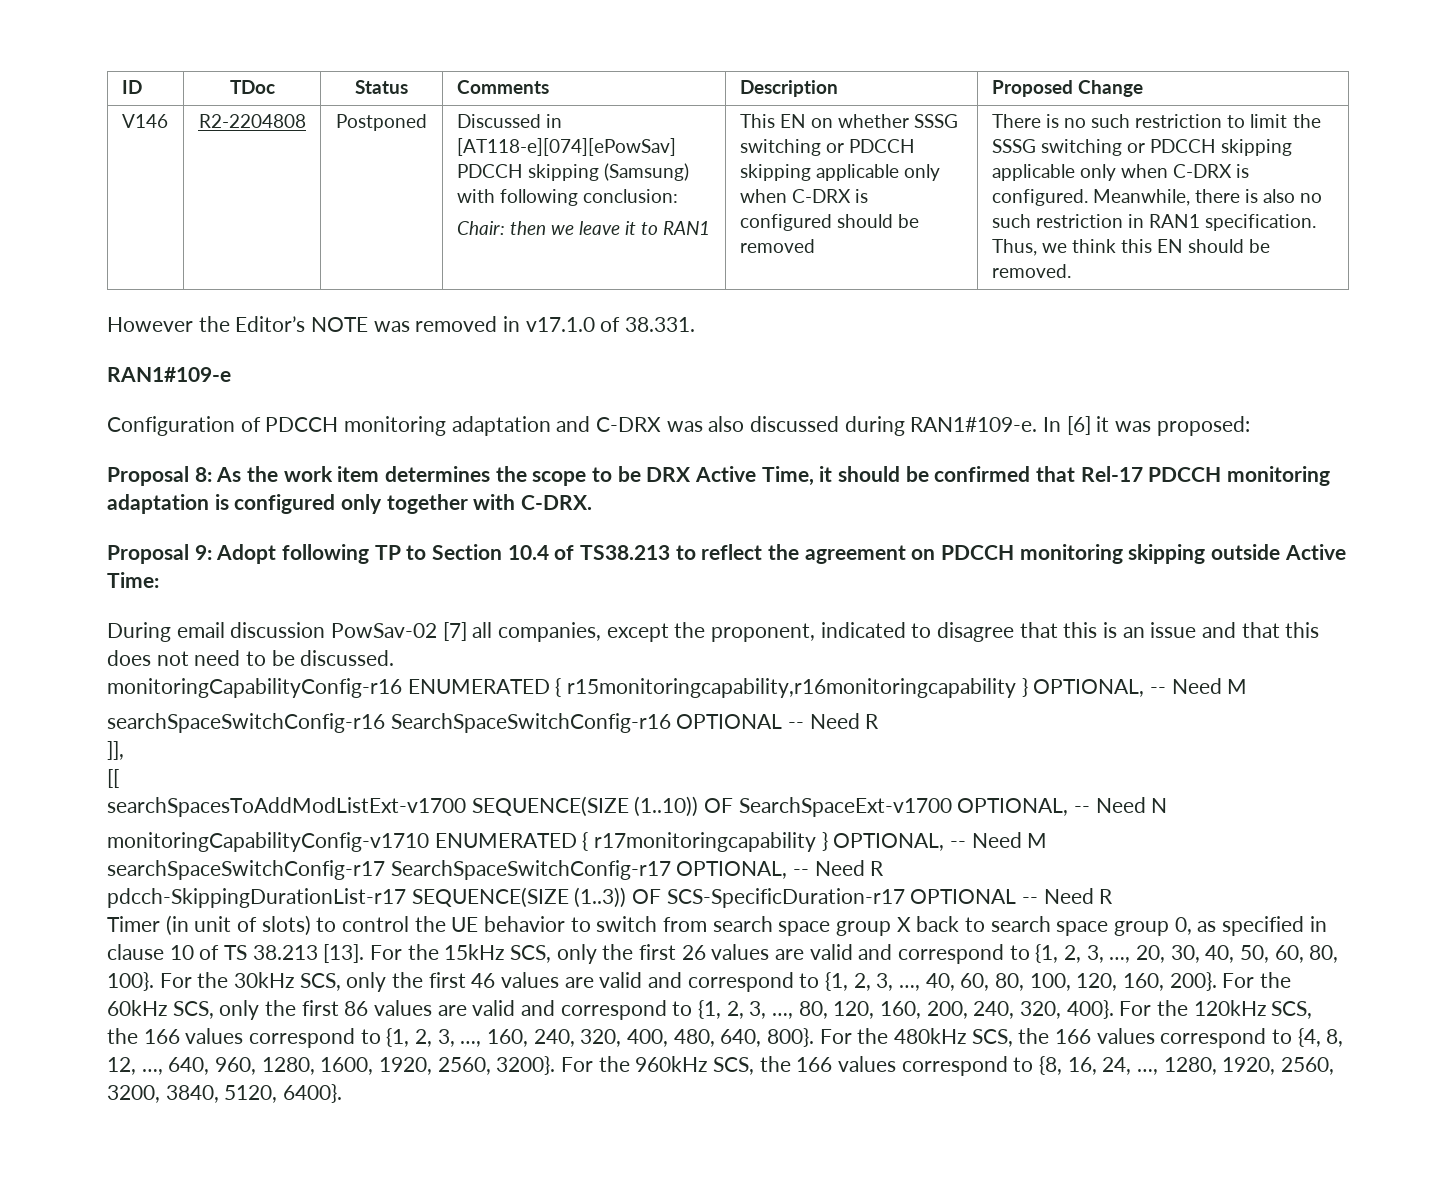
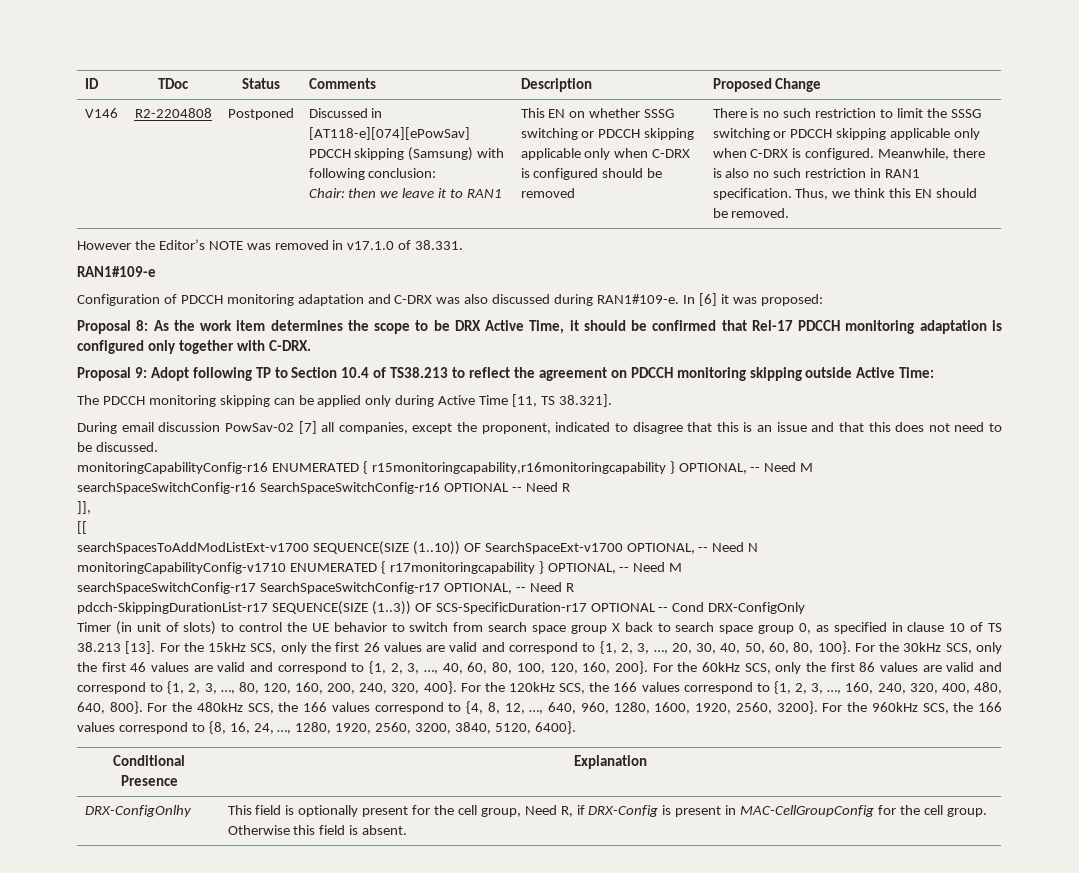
+ The PDCCH monitoring skipping can be applied only during Active Time [11, TS 38.321].
- pdcch-SkippingDurationList-r17 SEQUENCE(SIZE (1..3)) OF SCS-SpecificDuration-r17 OPTIONAL -- Need R
+ pdcch-SkippingDurationList-r17 SEQUENCE(SIZE (1..3)) OF SCS-SpecificDuration-r17 OPTIONAL -- Cond DRX-ConfigOnly
+ Conditional Presence | Explanation
+ DRX-ConfigOnlhy | This field is optionally present for the cell group, Need R, if DRX-Config is present in MAC-CellGroupConfig for the cell group. Otherwise this field is absent.

